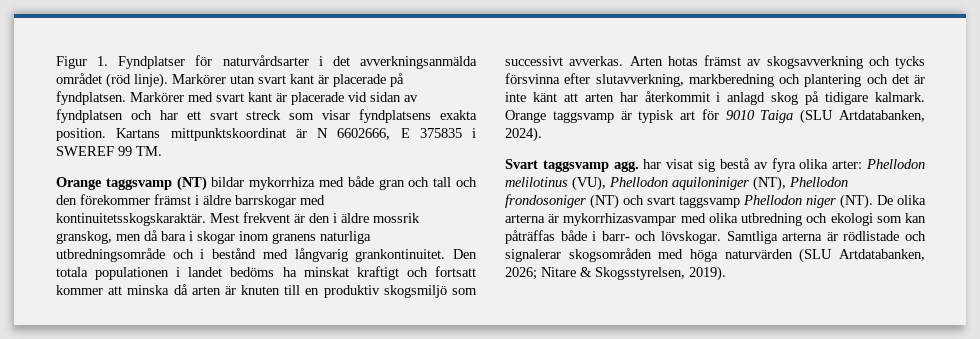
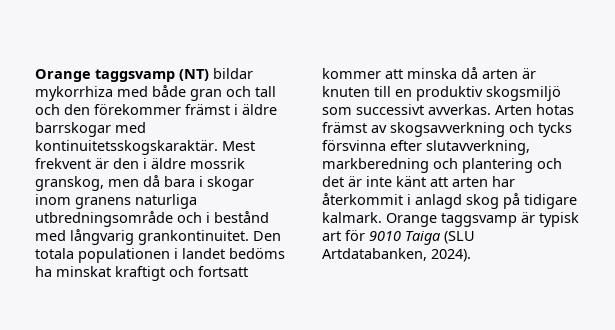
- Figur 1. Fyndplatser för naturvårdsarter i det avverkningsanmälda området (röd linje). Markörer utan svart kant är placerade på fyndplatsen. Markörer med svart kant är placerade vid sidan av fyndplatsen och har ett svart streck som visar fyndplatsens exakta position. Kartans mittpunktskoordinat är N 6602666, E 375835 i SWEREF 99 TM.
- Svart taggsvamp agg. har visat sig bestå av fyra olika arter: Phellodon melilotinus (VU), Phellodon aquiloniniger (NT), Phellodon frondosoniger (NT) och svart taggsvamp Phellodon niger (NT). De olika arterna är mykorrhizasvampar med olika utbredning och ekologi som kan påträffas både i barr- och lövskogar. Samtliga arterna är rödlistade och signalerar skogsområden med höga naturvärden (SLU Artdatabanken, 2026; Nitare & Skogsstyrelsen, 2019).

